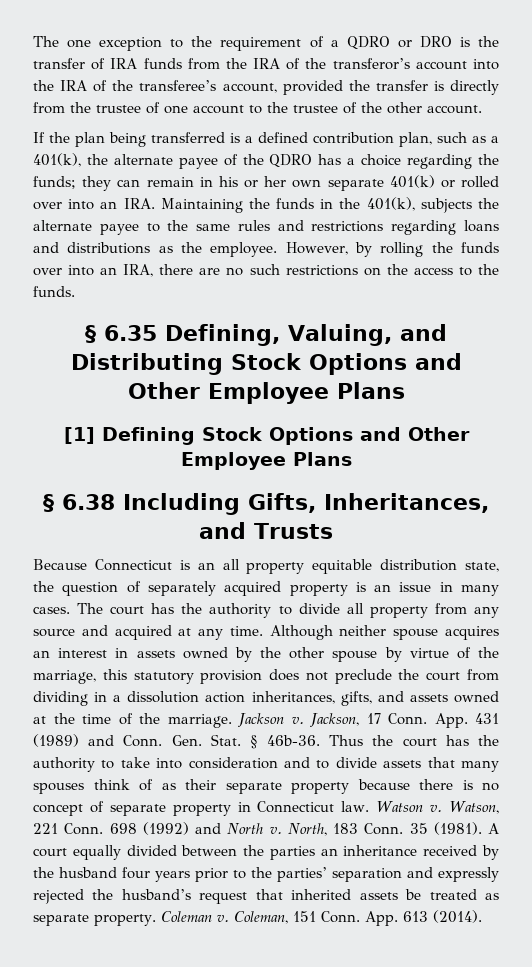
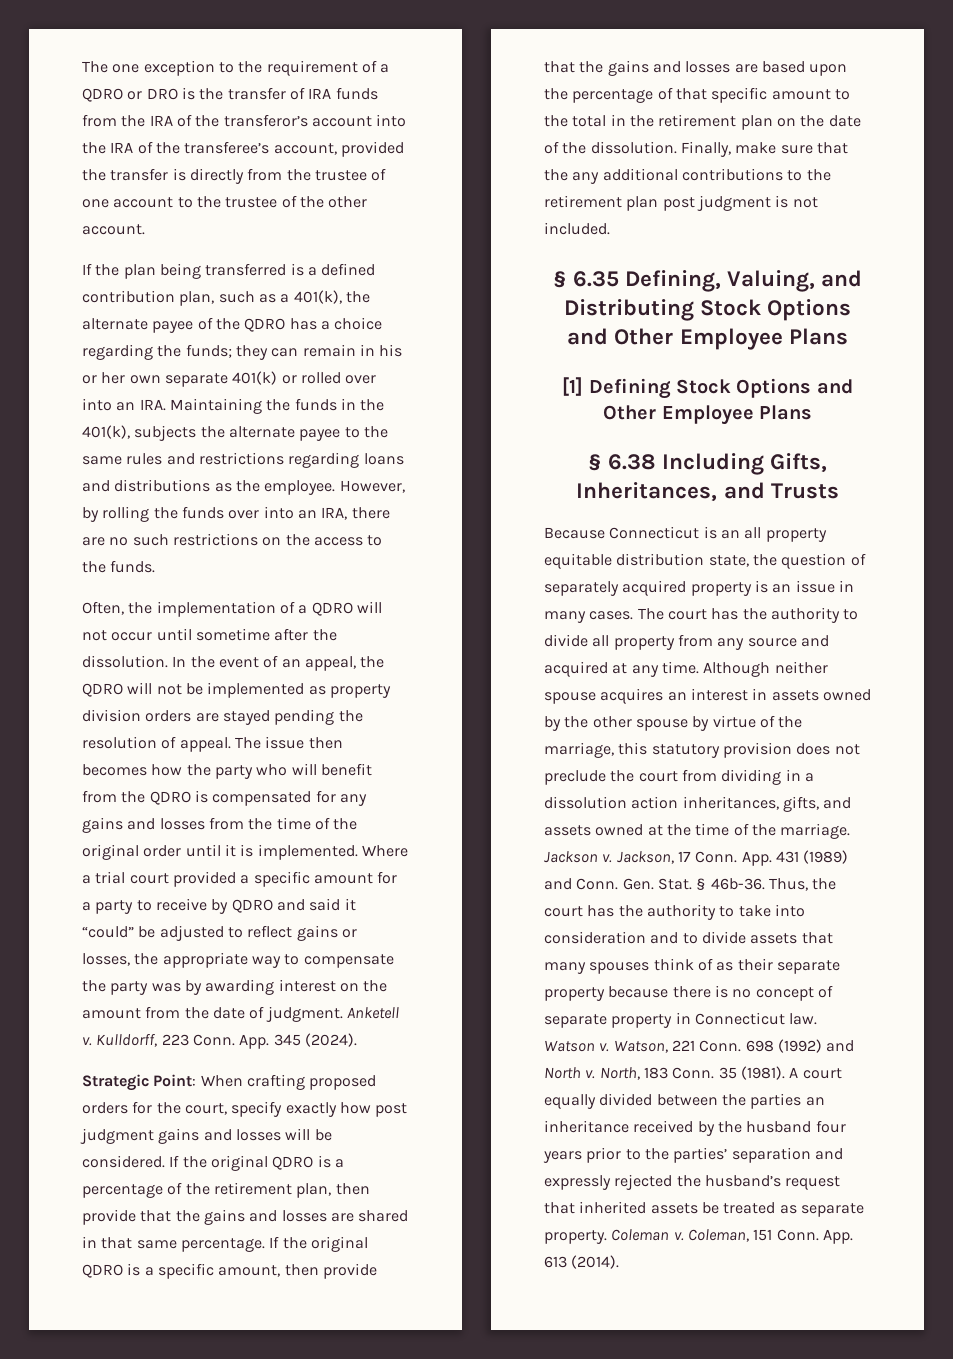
+ Often, the implementation of a QDRO will not occur until sometime after the dissolution. In the event of an appeal, the QDRO will not be implemented as property division orders are stayed pending the resolution of appeal. The issue then becomes how the party who will benefit from the QDRO is compensated for any gains and losses from the time of the original order until it is implemented. Where a trial court provided a specific amount for a party to receive by QDRO and said it “could” be adjusted to reflect gains or losses, the appropriate way to compensate the party was by awarding interest on the amount from the date of judgment. Anketell v. Kulldorff, 223 Conn. App. 345 (2024).
+ Strategic Point: When crafting proposed orders for the court, specify exactly how post judgment gains and losses will be considered. If the original QDRO is a percentage of the retirement plan, then provide that the gains and losses are shared in that same percentage. If the original QDRO is a specific amount, then provide that the gains and losses are based upon the percentage of that specific amount to the total in the retirement plan on the date of the dissolution. Finally, make sure that the any additional contributions to the retirement plan post judgment is not included.
- Thus the court has the authority to take into consideration and to divide assets that many spouses think of as their separate property because there is no concept of separate property in Connecticut law.
+ Thus, the court has the authority to take into consideration and to divide assets that many spouses think of as their separate property because there is no concept of separate property in Connecticut law.

